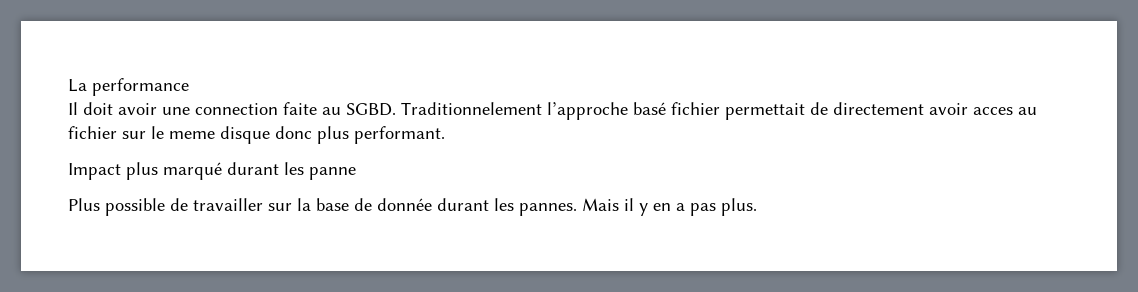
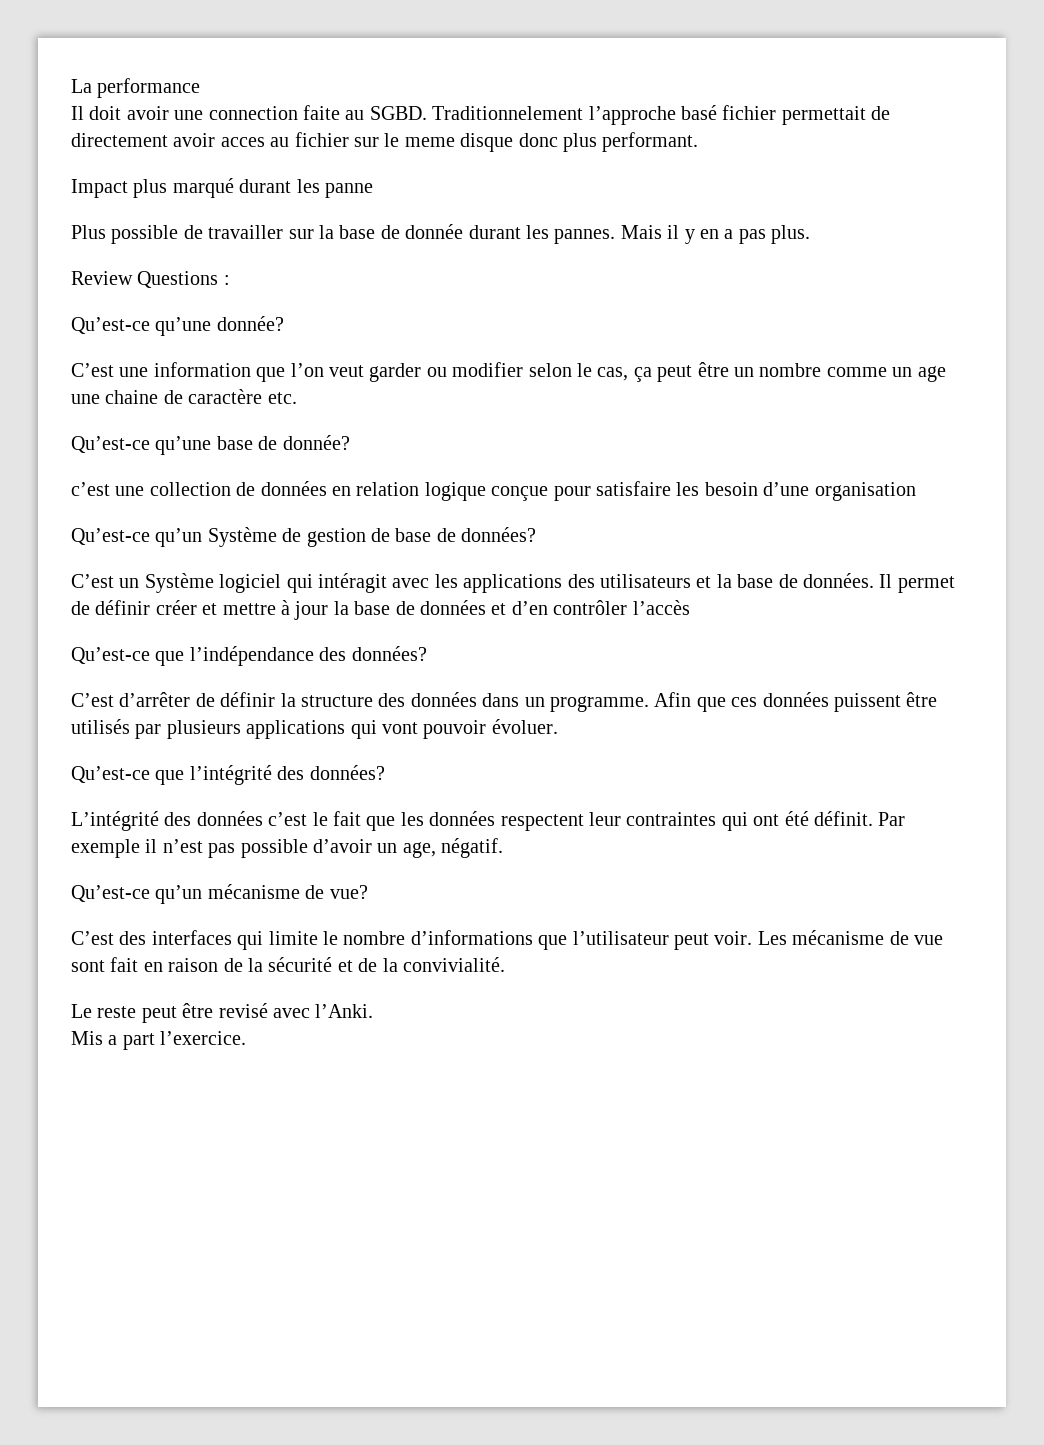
+ Review Questions :
+ Qu’est-ce qu’une donnée?
+ C’est une information que l’on veut garder ou modifier selon le cas, ça peut être un nombre comme un age une chaine de caractère etc.
+ Qu’est-ce qu’une base de donnée?
+ c’est une collection de données en relation logique conçue pour satisfaire les besoin d’une organisation
+ Qu’est-ce qu’un Système de gestion de base de données?
+ C’est un Système logiciel qui intéragit avec les applications des utilisateurs et la base de données. Il permet de définir créer et mettre à jour la base de données et d’en contrôler l’accès
+ Qu’est-ce que l’indépendance des données?
+ C’est d’arrêter de définir la structure des données dans un programme. Afin que ces données puissent être utilisés par plusieurs applications qui vont pouvoir évoluer.
+ Qu’est-ce que l’intégrité des données?
+ L’intégrité des données c’est le fait que les données respectent leur contraintes qui ont été définit. Par exemple il n’est pas possible d’avoir un age, négatif.
+ Qu’est-ce qu’un mécanisme de vue?
+ C’est des interfaces qui limite le nombre d’informations que l’utilisateur peut voir. Les mécanisme de vue sont fait en raison de la sécurité et de la convivialité.
+ Le reste peut être revisé avec l’Anki.
+ Mis a part l’exercice.

